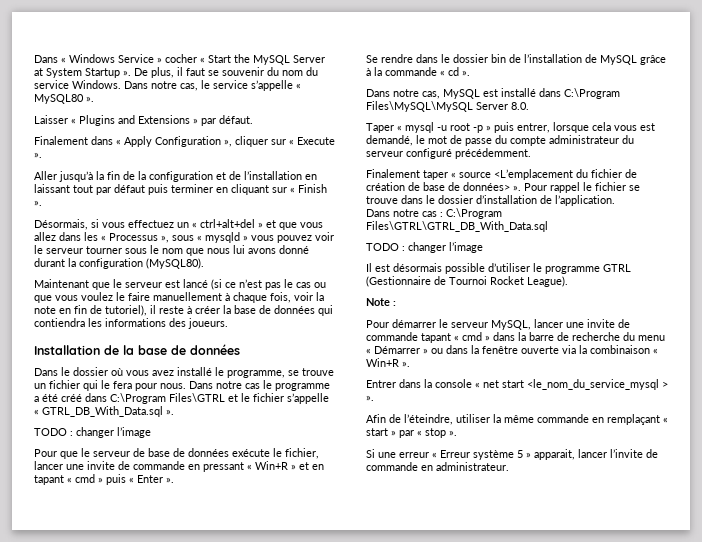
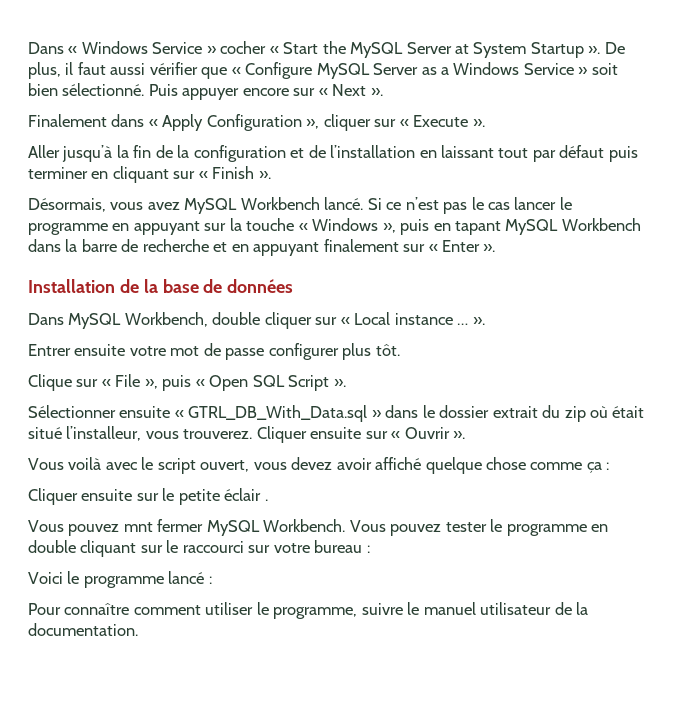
- De plus, il faut se souvenir du nom du service Windows. Dans notre cas, le service s’appelle « MySQL80 ».
- Laisser « Plugins and Extensions » par défaut.
+ De plus, il faut aussi vérifier que « Configure MySQL Server as a Windows Service » soit bien sélectionné. Puis appuyer encore sur « Next ».
- Désormais, si vous effectuez un « ctrl+alt+del » et que vous allez dans les « Processus », sous « mysqld » vous pouvez voir le serveur tourner sous le nom que nous lui avons donné durant la configuration (MySQL80).
- Maintenant que le serveur est lancé (si ce n’est pas le cas ou que vous voulez le faire manuellement à chaque fois, voir la note en fin de tutoriel), il reste à créer la base de données qui contiendra les informations des joueurs.
+ Désormais, vous avez MySQL Workbench lancé. Si ce n’est pas le cas lancer le programme en appuyant sur la touche « Windows », puis en tapant MySQL Workbench dans la barre de recherche et en appuyant finalement sur « Enter ».
- Dans le dossier où vous avez installé le programme, se trouve un fichier qui le fera pour nous. Dans notre cas le programme a été créé dans C:\Program Files\GTRL et le fichier s’appelle « GTRL_DB_With_Data.sql ».
- TODO : changer l’image
- Pour que le serveur de base de données exécute le fichier, lancer une invite de commande en pressant « Win+R » et en tapant « cmd » puis « Enter ».
- Se rendre dans le dossier bin de l’installation de MySQL grâce à la commande « cd ».
- Dans notre cas, MySQL est installé dans C:\Program Files\MySQL\MySQL Server 8.0.
- Taper « mysql -u root -p » puis entrer, lorsque cela vous est demandé, le mot de passe du compte administrateur du serveur configuré précédemment.
- Finalement taper « source <L’emplacement du fichier de création de base de données> ». Pour rappel le fichier se trouve dans le dossier d’installation de l’application.
- Dans notre cas : C:\Program Files\GTRL\GTRL_DB_With_Data.sql
- TODO : changer l’image
- Il est désormais possible d’utiliser le programme GTRL (Gestionnaire de Tournoi Rocket League).
- Note :
- Pour démarrer le serveur MySQL, lancer une invite de commande tapant « cmd » dans la barre de recherche du menu « Démarrer » ou dans la fenêtre ouverte via la combinaison « Win+R ».
- Entrer dans la console « net start <le_nom_du_service_mysql > ».
- Afin de l’éteindre, utiliser la même commande en remplaçant « start » par « stop ».
- Si une erreur « Erreur système 5 » apparait, lancer l’invite de commande en administrateur.
+ Dans MySQL Workbench, double cliquer sur « Local instance … ».
+ Entrer ensuite votre mot de passe configurer plus tôt.
+ Clique sur « File », puis « Open SQL Script ».
+ Sélectionner ensuite « GTRL_DB_With_Data.sql » dans le dossier extrait du zip où était situé l’installeur, vous trouverez. Cliquer ensuite sur « Ouvrir ».
+ Vous voilà avec le script ouvert, vous devez avoir affiché quelque chose comme ça :
+ Cliquer ensuite sur le petite éclair .
+ Vous pouvez mnt fermer MySQL Workbench. Vous pouvez tester le programme en double cliquant sur le raccourci sur votre bureau :
+ Voici le programme lancé :
+ Pour connaître comment utiliser le programme, suivre le manuel utilisateur de la documentation.

